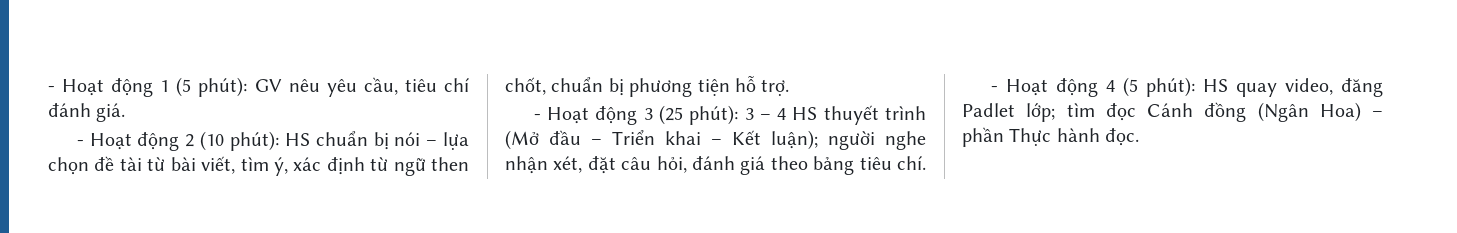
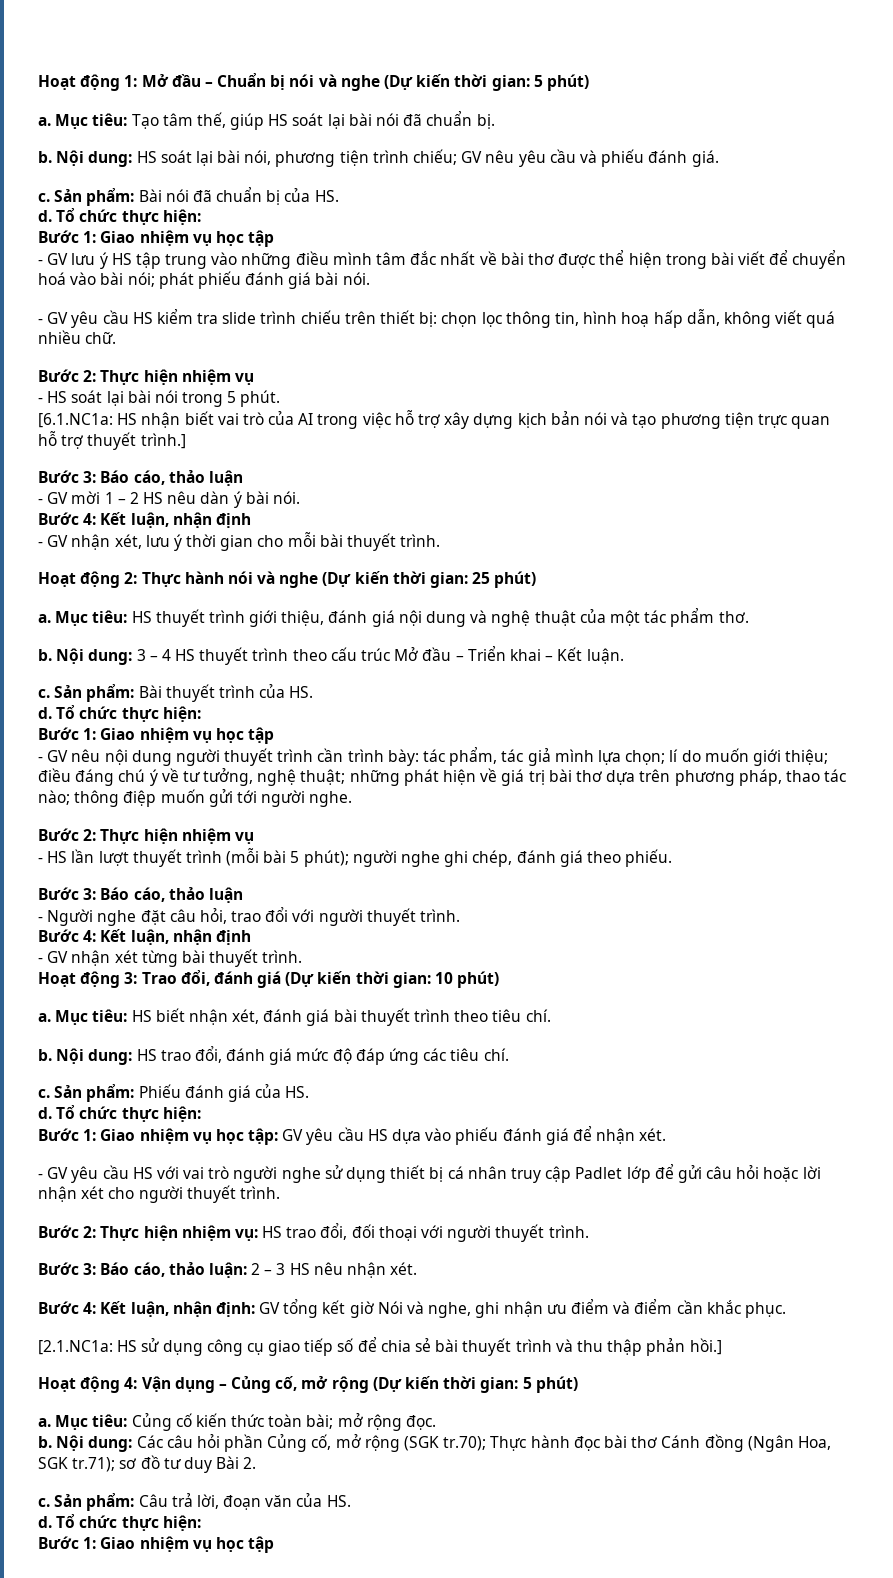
- - Hoạt động 1 (5 phút): GV nêu yêu cầu, tiêu chí đánh giá.
- - Hoạt động 2 (10 phút): HS chuẩn bị nói – lựa chọn đề tài từ bài viết, tìm ý, xác định từ ngữ then chốt, chuẩn bị phương tiện hỗ trợ.
- - Hoạt động 3 (25 phút): 3 – 4 HS thuyết trình (Mở đầu – Triển khai – Kết luận); người nghe nhận xét, đặt câu hỏi, đánh giá theo bảng tiêu chí.
- - Hoạt động 4 (5 phút): HS quay video, đăng Padlet lớp; tìm đọc Cánh đồng (Ngân Hoa) – phần Thực hành đọc.
+ Hoạt động 1: Mở đầu – Chuẩn bị nói và nghe (Dự kiến thời gian: 5 phút)
+ a. Mục tiêu: Tạo tâm thế, giúp HS soát lại bài nói đã chuẩn bị.
+ b. Nội dung: HS soát lại bài nói, phương tiện trình chiếu; GV nêu yêu cầu và phiếu đánh giá.
+ c. Sản phẩm: Bài nói đã chuẩn bị của HS.
+ d. Tổ chức thực hiện:
+ Bước 1: Giao nhiệm vụ học tập
+ - GV lưu ý HS tập trung vào những điều mình tâm đắc nhất về bài thơ được thể hiện trong bài viết để chuyển hoá vào bài nói; phát phiếu đánh giá bài nói.
+ - GV yêu cầu HS kiểm tra slide trình chiếu trên thiết bị: chọn lọc thông tin, hình hoạ hấp dẫn, không viết quá nhiều chữ.
+ Bước 2: Thực hiện nhiệm vụ
+ - HS soát lại bài nói trong 5 phút.
+ [6.1.NC1a: HS nhận biết vai trò của AI trong việc hỗ trợ xây dựng kịch bản nói và tạo phương tiện trực quan hỗ trợ thuyết trình.]
+ Bước 3: Báo cáo, thảo luận
+ - GV mời 1 – 2 HS nêu dàn ý bài nói.
+ Bước 4: Kết luận, nhận định
+ - GV nhận xét, lưu ý thời gian cho mỗi bài thuyết trình.
+ Hoạt động 2: Thực hành nói và nghe (Dự kiến thời gian: 25 phút)
+ a. Mục tiêu: HS thuyết trình giới thiệu, đánh giá nội dung và nghệ thuật của một tác phẩm thơ.
+ b. Nội dung: 3 – 4 HS thuyết trình theo cấu trúc Mở đầu – Triển khai – Kết luận.
+ c. Sản phẩm: Bài thuyết trình của HS.
+ d. Tổ chức thực hiện:
+ Bước 1: Giao nhiệm vụ học tập
+ - GV nêu nội dung người thuyết trình cần trình bày: tác phẩm, tác giả mình lựa chọn; lí do muốn giới thiệu; điều đáng chú ý về tư tưởng, nghệ thuật; những phát hiện về giá trị bài thơ dựa trên phương pháp, thao tác nào; thông điệp muốn gửi tới người nghe.
+ Bước 2: Thực hiện nhiệm vụ
+ - HS lần lượt thuyết trình (mỗi bài 5 phút); người nghe ghi chép, đánh giá theo phiếu.
+ Bước 3: Báo cáo, thảo luận
+ - Người nghe đặt câu hỏi, trao đổi với người thuyết trình.
+ Bước 4: Kết luận, nhận định
+ - GV nhận xét từng bài thuyết trình.
+ Hoạt động 3: Trao đổi, đánh giá (Dự kiến thời gian: 10 phút)
+ a. Mục tiêu: HS biết nhận xét, đánh giá bài thuyết trình theo tiêu chí.
+ b. Nội dung: HS trao đổi, đánh giá mức độ đáp ứng các tiêu chí.
+ c. Sản phẩm: Phiếu đánh giá của HS.
+ d. Tổ chức thực hiện:
+ Bước 1: Giao nhiệm vụ học tập: GV yêu cầu HS dựa vào phiếu đánh giá để nhận xét.
+ - GV yêu cầu HS với vai trò người nghe sử dụng thiết bị cá nhân truy cập Padlet lớp để gửi câu hỏi hoặc lời nhận xét cho người thuyết trình.
+ Bước 2: Thực hiện nhiệm vụ: HS trao đổi, đối thoại với người thuyết trình.
+ Bước 3: Báo cáo, thảo luận: 2 – 3 HS nêu nhận xét.
+ Bước 4: Kết luận, nhận định: GV tổng kết giờ Nói và nghe, ghi nhận ưu điểm và điểm cần khắc phục.
+ [2.1.NC1a: HS sử dụng công cụ giao tiếp số để chia sẻ bài thuyết trình và thu thập phản hồi.]
+ Hoạt động 4: Vận dụng – Củng cố, mở rộng (Dự kiến thời gian: 5 phút)
+ a. Mục tiêu: Củng cố kiến thức toàn bài; mở rộng đọc.
+ b. Nội dung: Các câu hỏi phần Củng cố, mở rộng (SGK tr.70); Thực hành đọc bài thơ Cánh đồng (Ngân Hoa, SGK tr.71); sơ đồ tư duy Bài 2.
+ c. Sản phẩm: Câu trả lời, đoạn văn của HS.
+ d. Tổ chức thực hiện:
+ Bước 1: Giao nhiệm vụ học tập

